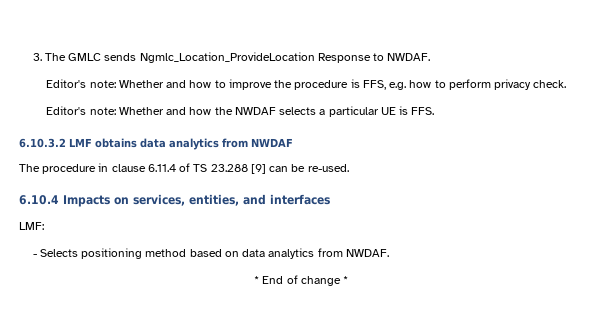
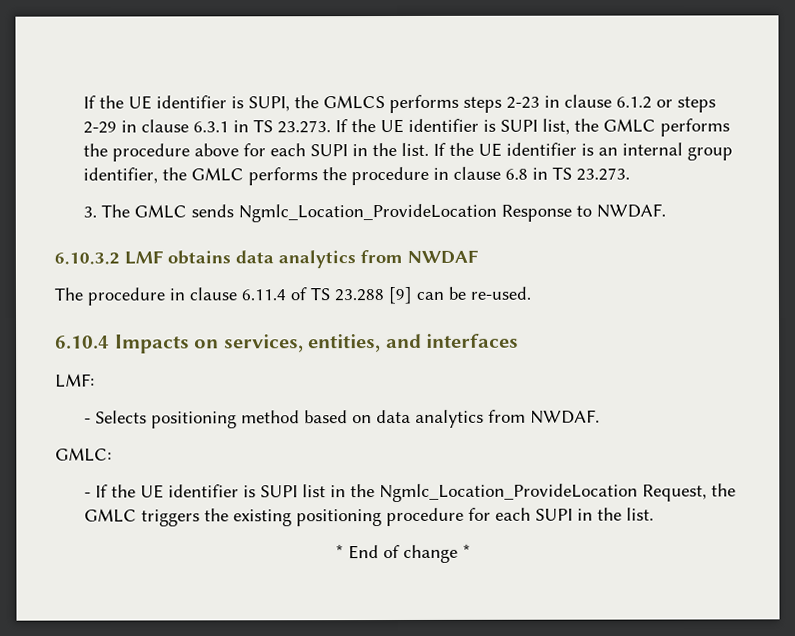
+ If the UE identifier is SUPI, the GMLCS performs steps 2-23 in clause 6.1.2 or steps 2-29 in clause 6.3.1 in TS 23.273. If the UE identifier is SUPI list, the GMLC performs the procedure above for each SUPI in the list. If the UE identifier is an internal group identifier, the GMLC performs the procedure in clause 6.8 in TS 23.273.
- Editor's note: Whether and how to improve the procedure is FFS, e.g. how to perform privacy check.
- Editor's note: Whether and how the NWDAF selects a particular UE is FFS.
+ GMLC:
+ - If the UE identifier is SUPI list in the Ngmlc_Location_ProvideLocation Request, the GMLC triggers the existing positioning procedure for each SUPI in the list.

